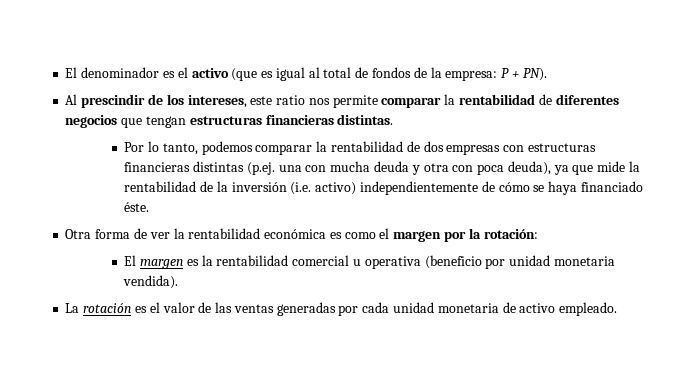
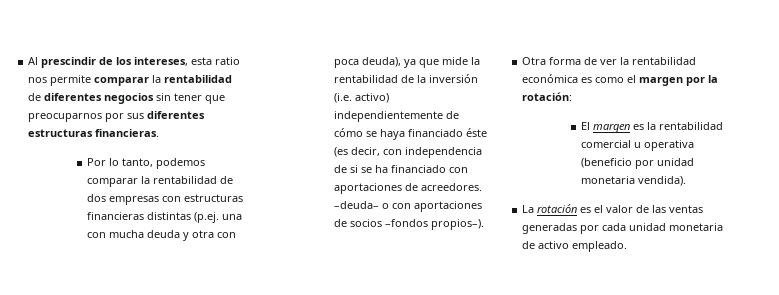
- El denominador es el activo (que es igual al total de fondos de la empresa: P + PN).
- Al prescindir de los intereses, este ratio nos permite comparar la rentabilidad de diferentes negocios que tengan estructuras financieras distintas.
+ Al prescindir de los intereses, esta ratio nos permite comparar la rentabilidad de diferentes negocios sin tener que preocuparnos por sus diferentes estructuras financieras.
- Por lo tanto, podemos comparar la rentabilidad de dos empresas con estructuras financieras distintas (p.ej. una con mucha deuda y otra con poca deuda), ya que mide la rentabilidad de la inversión (i.e. activo) independientemente de cómo se haya financiado éste.
+ Por lo tanto, podemos comparar la rentabilidad de dos empresas con estructuras financieras distintas (p.ej. una con mucha deuda y otra con poca deuda), ya que mide la rentabilidad de la inversión (i.e. activo) independientemente de cómo se haya financiado éste (es decir, con independencia de si se ha financiado con aportaciones de acreedores. –deuda– o con aportaciones de socios –fondos propios–).

